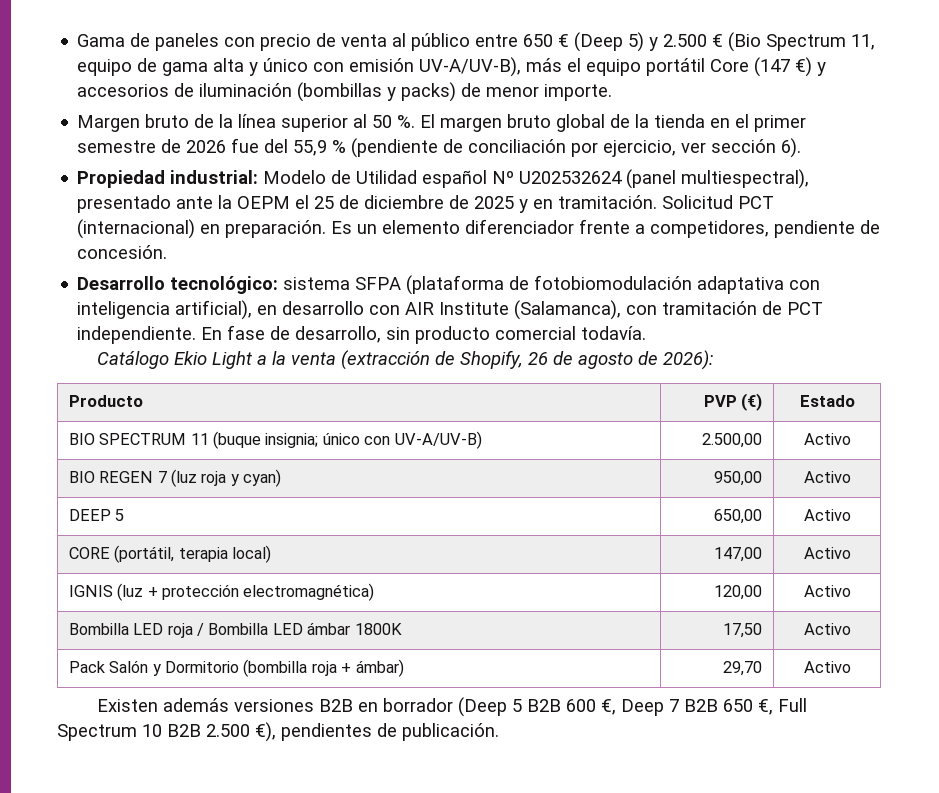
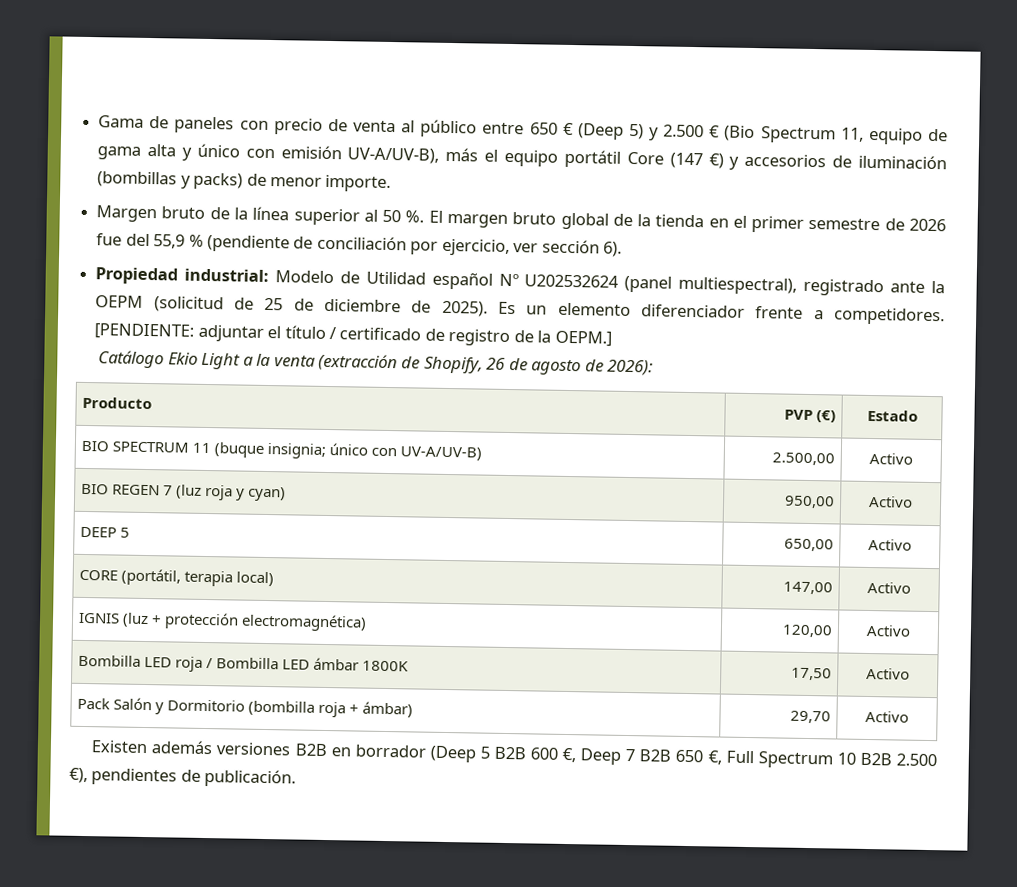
- Propiedad industrial: Modelo de Utilidad español Nº U202532624 (panel multiespectral), presentado ante la OEPM el 25 de diciembre de 2025 y en tramitación. Solicitud PCT (internacional) en preparación.
+ Propiedad industrial: Modelo de Utilidad español Nº U202532624 (panel multiespectral), registrado ante la OEPM (solicitud de 25 de diciembre de 2025).
- Es un elemento diferenciador frente a competidores, pendiente de concesión.
- Desarrollo tecnológico: sistema SFPA (plataforma de fotobiomodulación adaptativa con inteligencia artificial), en desarrollo con AIR Institute (Salamanca), con tramitación de PCT independiente. En fase de desarrollo, sin producto comercial todavía.
+ Es un elemento diferenciador frente a competidores. [PENDIENTE: adjuntar el título / certificado de registro de la OEPM.]

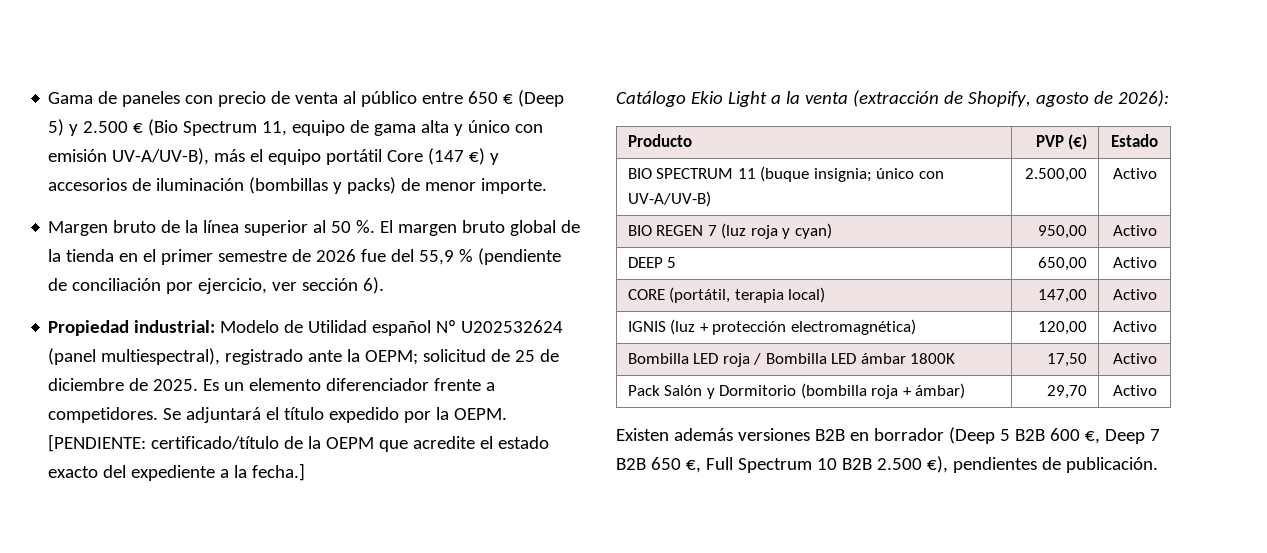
- Propiedad industrial: Modelo de Utilidad español Nº U202532624 (panel multiespectral), registrado ante la OEPM (solicitud de 25 de diciembre de 2025).
+ Propiedad industrial: Modelo de Utilidad español Nº U202532624 (panel multiespectral), registrado ante la OEPM; solicitud de 25 de diciembre de 2025.
- [PENDIENTE: adjuntar el título / certificado de registro de la OEPM.]
+ Se adjuntará el título expedido por la OEPM. [PENDIENTE: certificado/título de la OEPM que acredite el estado exacto del expediente a la fecha.]
- Catálogo Ekio Light a la venta (extracción de Shopify, 26 de agosto de 2026):
+ Catálogo Ekio Light a la venta (extracción de Shopify, agosto de 2026):

